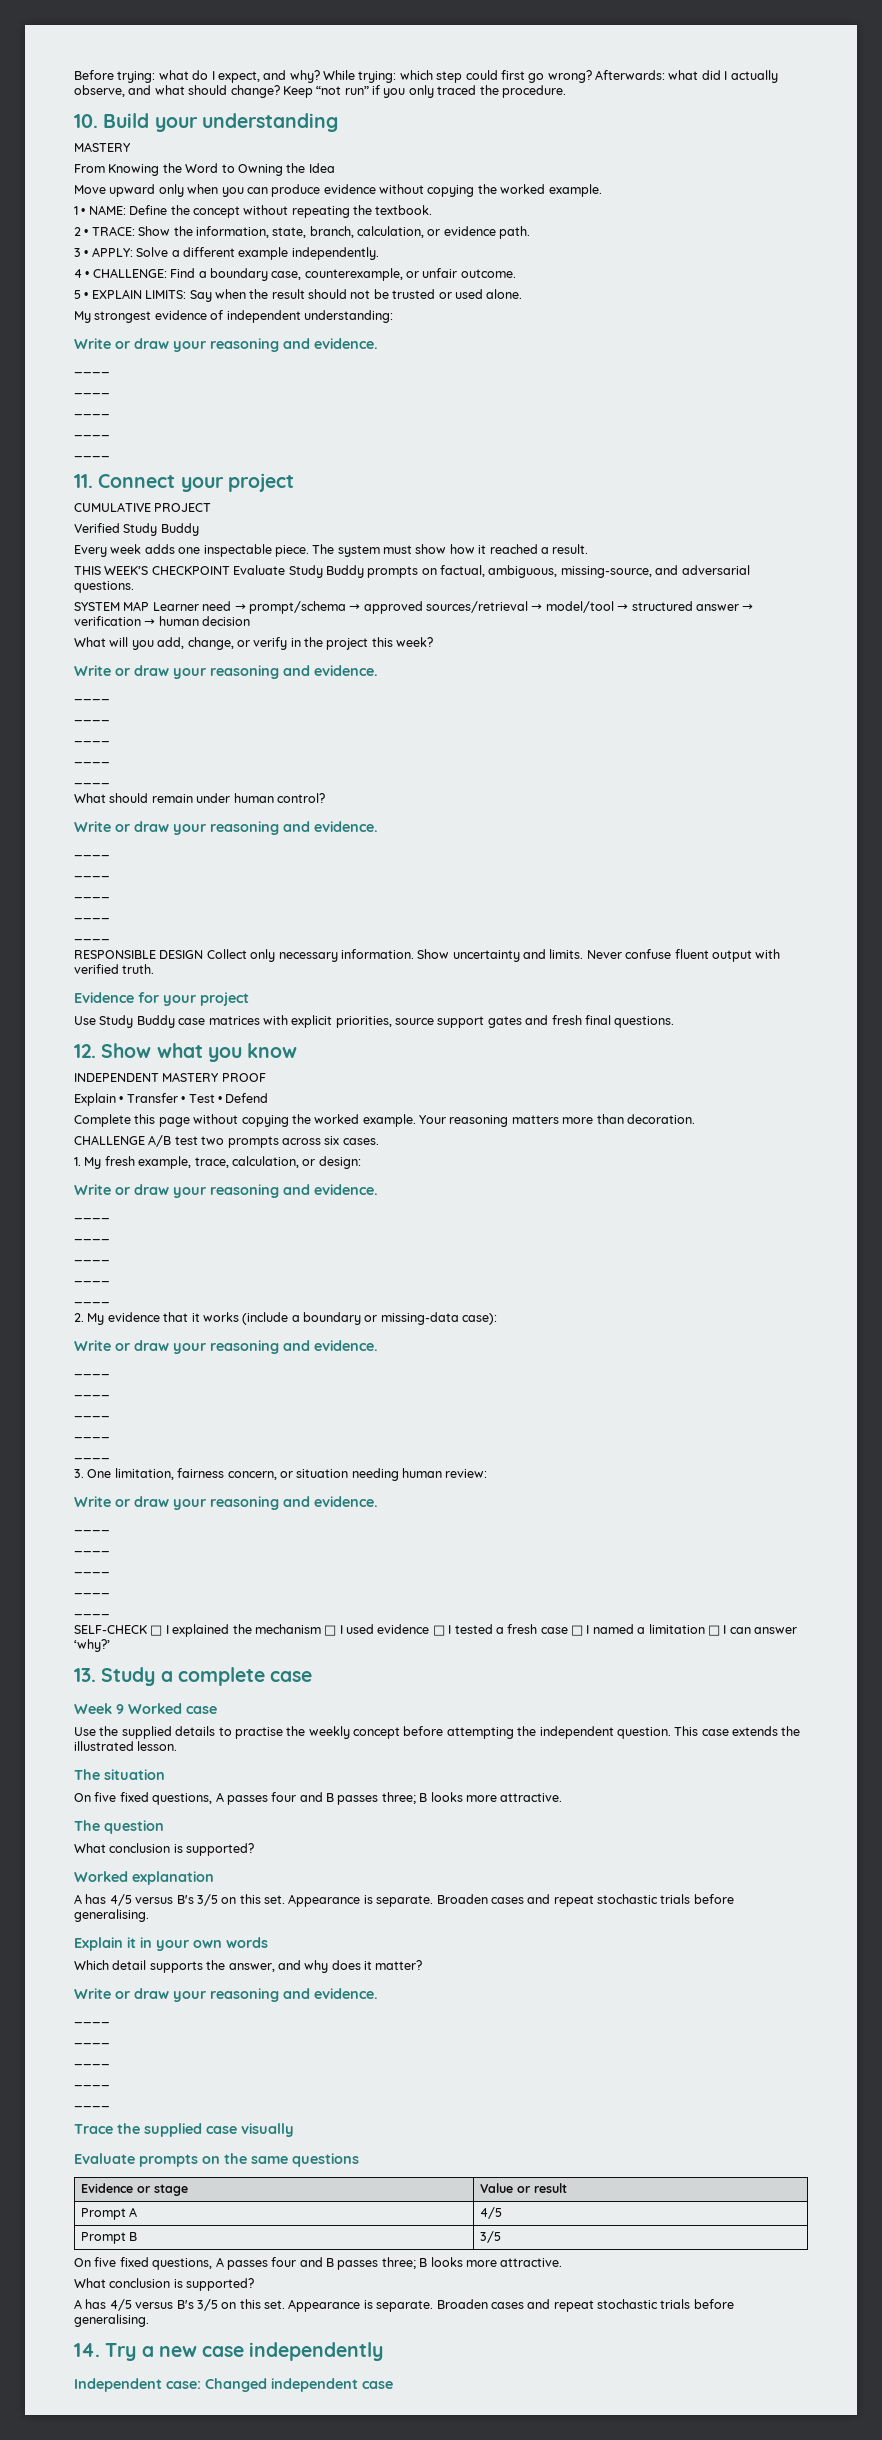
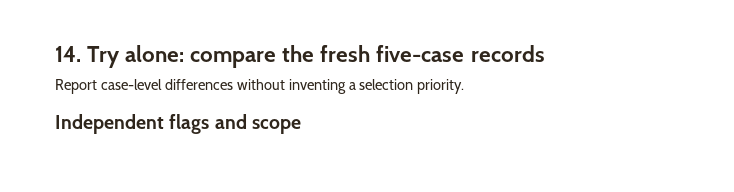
- Before trying: what do I expect, and why? While trying: which step could first go wrong? Afterwards: what did I actually observe, and what should change? Keep “not run” if you only traced the procedure.
- 10. Build your understanding
- MASTERY
- From Knowing the Word to Owning the Idea
- Move upward only when you can produce evidence without copying the worked example.
- 1 • NAME: Define the concept without repeating the textbook.
- 2 • TRACE: Show the information, state, branch, calculation, or evidence path.
- 3 • APPLY: Solve a different example independently.
- 4 • CHALLENGE: Find a boundary case, counterexample, or unfair outcome.
- 5 • EXPLAIN LIMITS: Say when the result should not be trusted or used alone.
- My strongest evidence of independent understanding:
- Write or draw your reasoning and evidence.
- ____
- ____
- ____
- ____
- ____
- 11. Connect your project
- CUMULATIVE PROJECT
- Verified Study Buddy
- Every week adds one inspectable piece. The system must show how it reached a result.
- THIS WEEK’S CHECKPOINT Evaluate Study Buddy prompts on factual, ambiguous, missing-source, and adversarial questions.
- SYSTEM MAP Learner need → prompt/schema → approved sources/retrieval → model/tool → structured answer → verification → human decision
- What will you add, change, or verify in the project this week?
- Write or draw your reasoning and evidence.
- ____
- ____
- ____
- ____
- ____
- What should remain under human control?
- Write or draw your reasoning and evidence.
- ____
- ____
- ____
- ____
- ____
- RESPONSIBLE DESIGN Collect only necessary information. Show uncertainty and limits. Never confuse fluent output with verified truth.
- Evidence for your project
- Use Study Buddy case matrices with explicit priorities, source support gates and fresh final questions.
- 12. Show what you know
- INDEPENDENT MASTERY PROOF
- Explain • Transfer • Test • Defend
- Complete this page without copying the worked example. Your reasoning matters more than decoration.
- CHALLENGE A/B test two prompts across six cases.
- 1. My fresh example, trace, calculation, or design:
- Write or draw your reasoning and evidence.
- ____
- ____
- ____
- ____
- ____
- 2. My evidence that it works (include a boundary or missing-data case):
- Write or draw your reasoning and evidence.
- ____
- ____
- ____
- ____
- ____
- 3. One limitation, fairness concern, or situation needing human review:
- Write or draw your reasoning and evidence.
- ____
- ____
- ____
- ____
- ____
- SELF-CHECK □ I explained the mechanism □ I used evidence □ I tested a fresh case □ I named a limitation □ I can answer ‘why?’
- 13. Study a complete case
- Week 9 Worked case
- Use the supplied details to practise the weekly concept before attempting the independent question. This case extends the illustrated lesson.
- The situation
- On five fixed questions, A passes four and B passes three; B looks more attractive.
- The question
- What conclusion is supported?
- Worked explanation
- A has 4/5 versus B's 3/5 on this set. Appearance is separate. Broaden cases and repeat stochastic trials before generalising.
- Explain it in your own words
- Which detail supports the answer, and why does it matter?
- Write or draw your reasoning and evidence.
- ____
- ____
- ____
- ____
- ____
- Trace the supplied case visually
- Evaluate prompts on the same questions
- Evidence or stage | Value or result
- Prompt A | 4/5
- Prompt B | 3/5
- On five fixed questions, A passes four and B passes three; B looks more attractive.
- What conclusion is supported?
- A has 4/5 versus B's 3/5 on this set. Appearance is separate. Broaden cases and repeat stochastic trials before generalising.
- 14. Try a new case independently
- Independent case: Changed independent case
+ 14. Try alone: compare the fresh five-case records
+ Report case-level differences without inventing a selection priority.
+ Independent flags and scope

